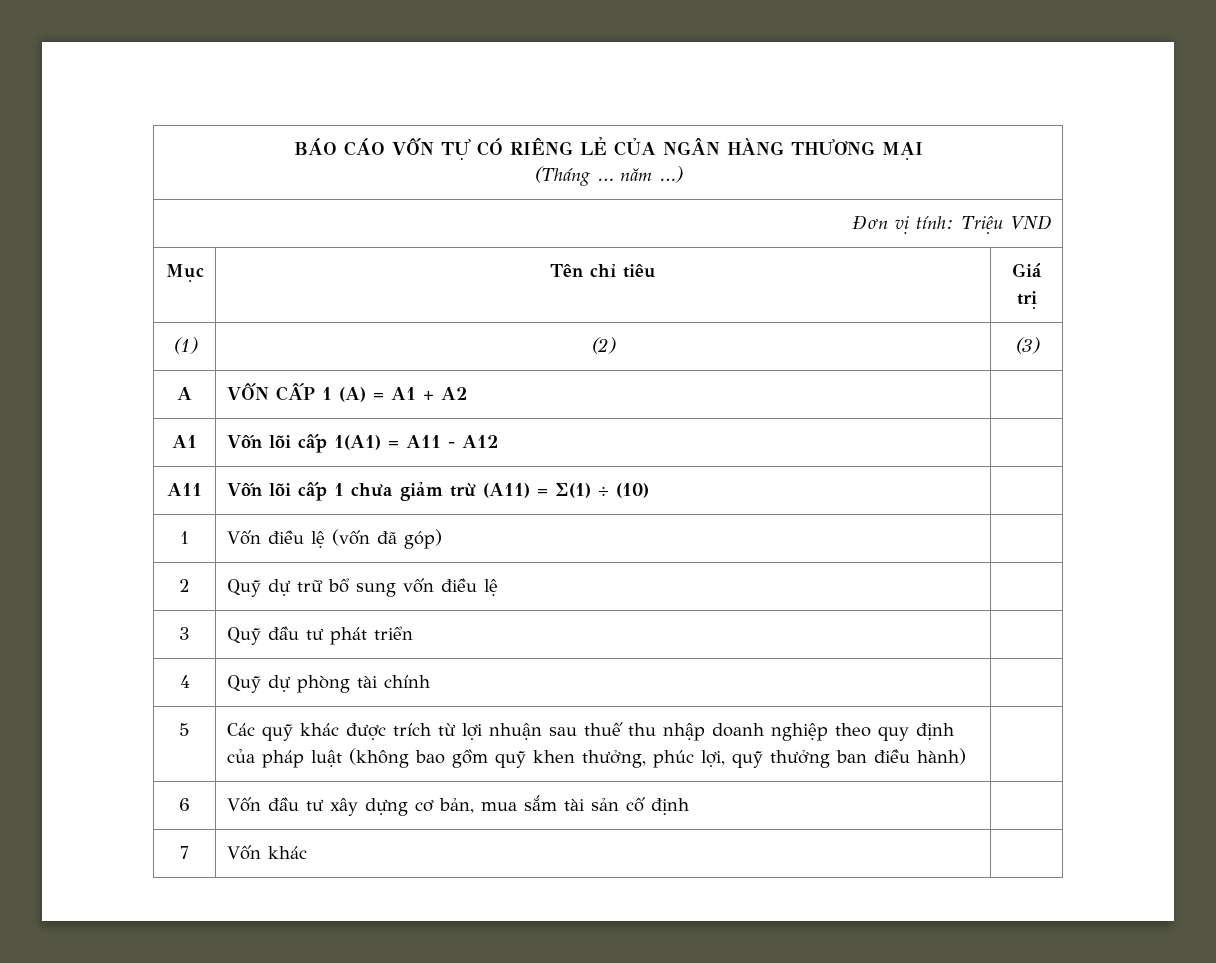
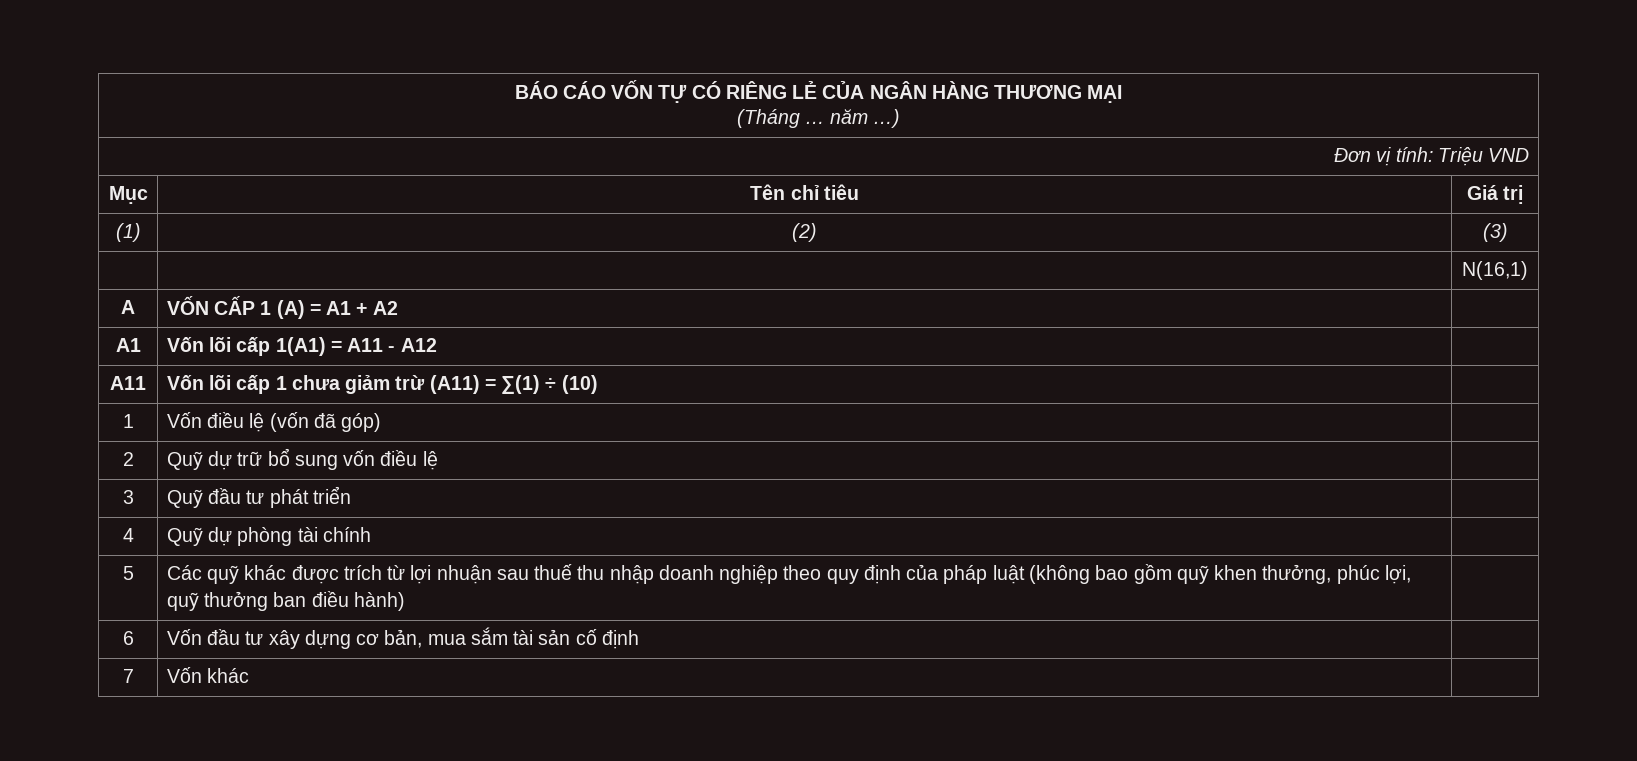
+ | | N(16,1)

